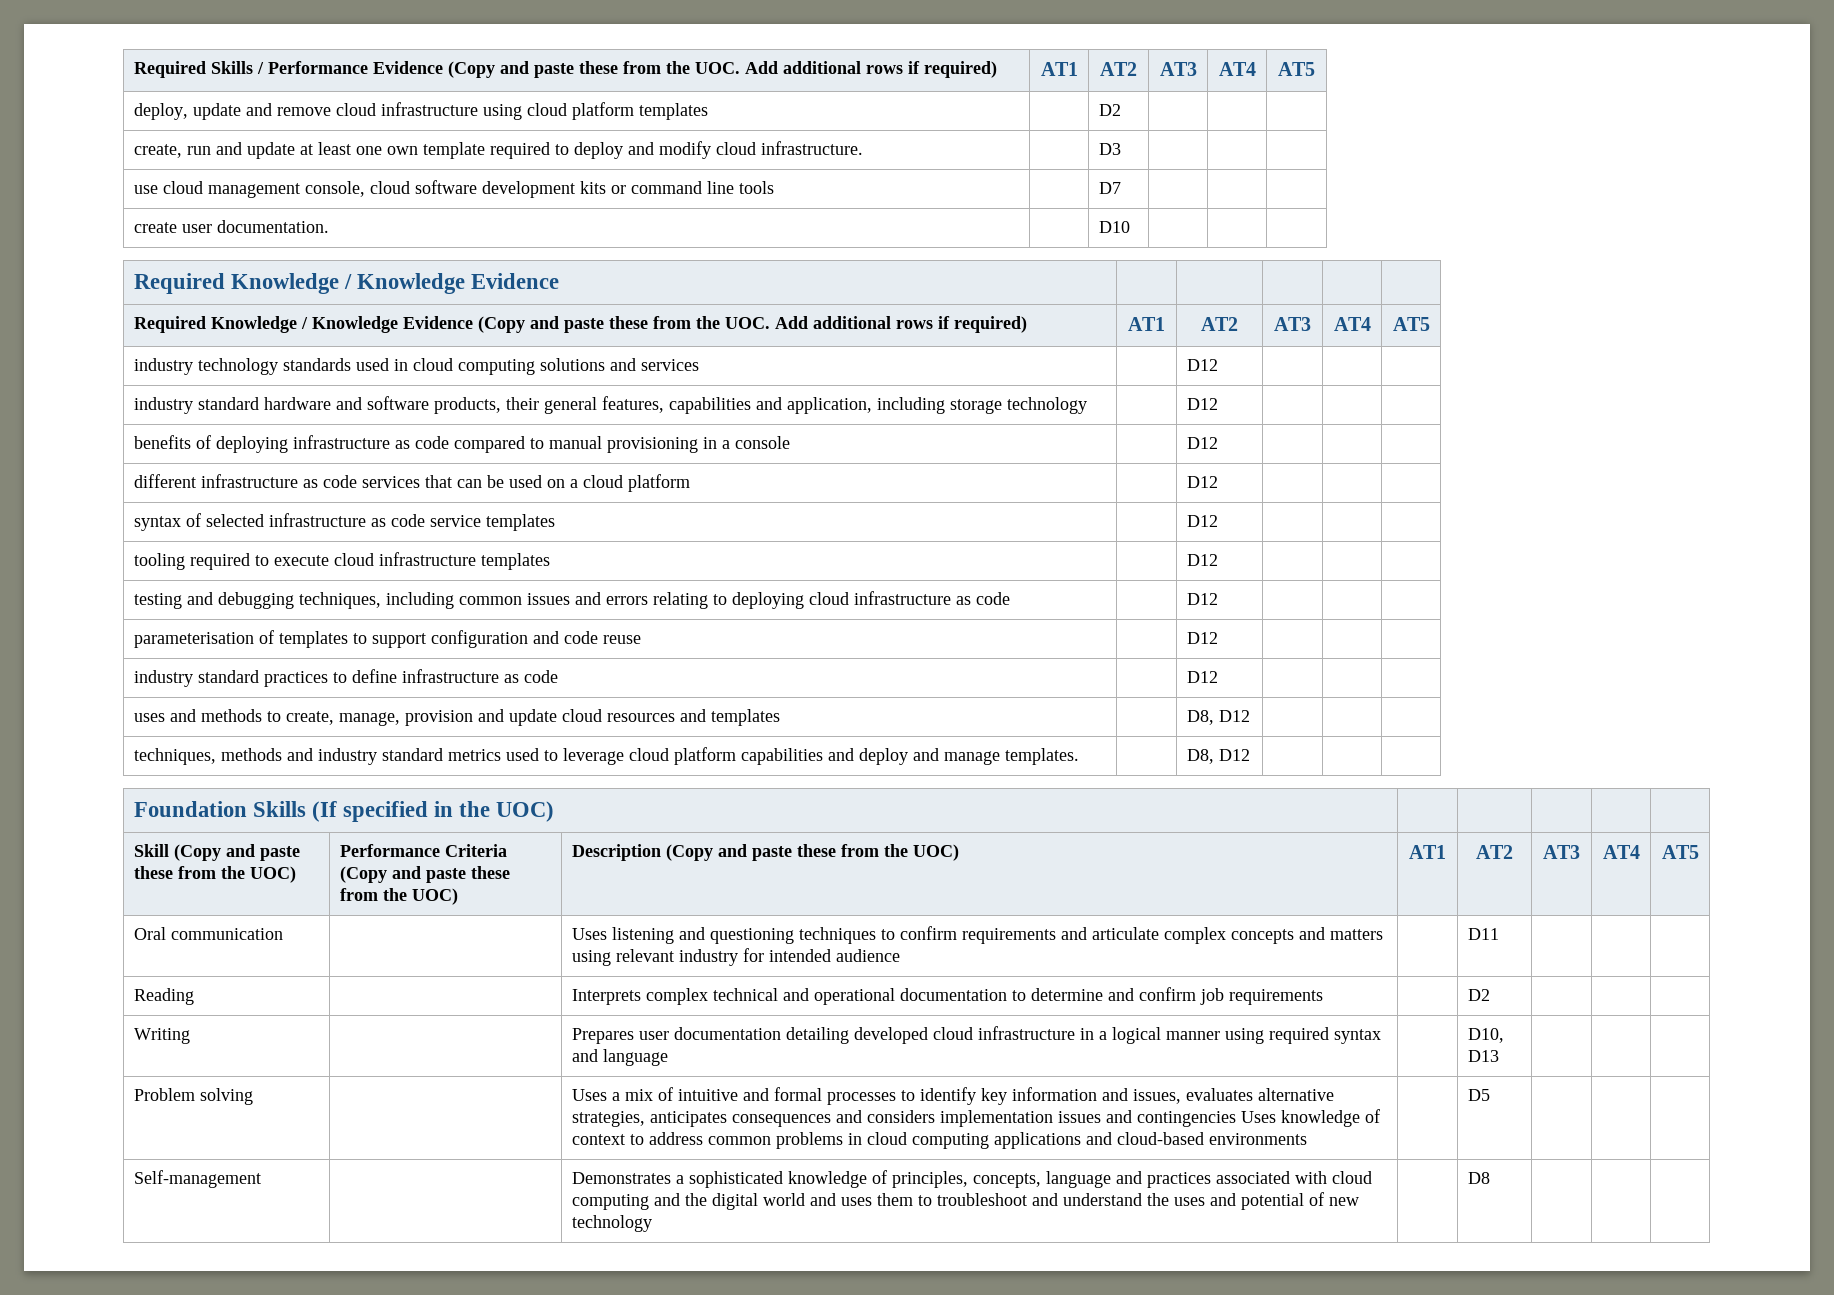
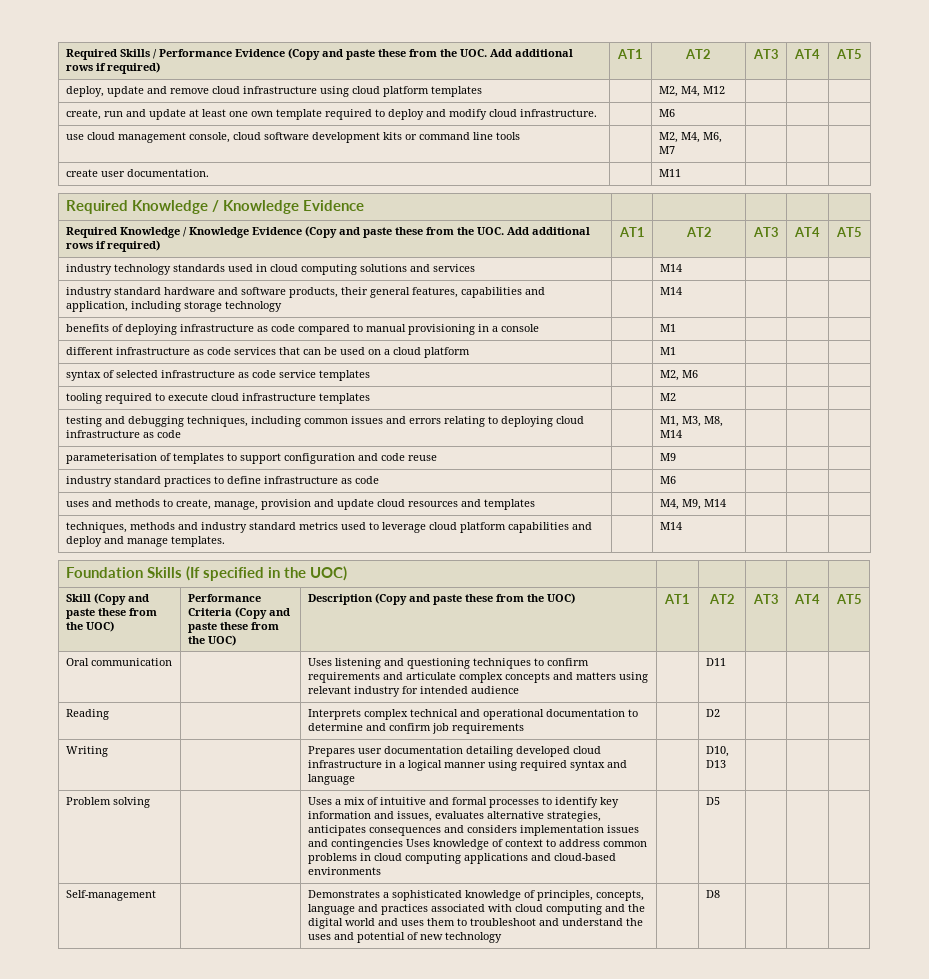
- deploy, update and remove cloud infrastructure using cloud platform templates | | D2 | | |
+ deploy, update and remove cloud infrastructure using cloud platform templates | | M2, M4, M12 | | |
- create, run and update at least one own template required to deploy and modify cloud infrastructure. | | D3 | | |
+ create, run and update at least one own template required to deploy and modify cloud infrastructure. | | M6 | | |
- use cloud management console, cloud software development kits or command line tools | | D7 | | |
+ use cloud management console, cloud software development kits or command line tools | | M2, M4, M6, M7 | | |
- create user documentation. | | D10 | | |
+ create user documentation. | | M11 | | |
- industry technology standards used in cloud computing solutions and services | | D12 | | |
+ industry technology standards used in cloud computing solutions and services | | M14 | | |
- industry standard hardware and software products, their general features, capabilities and application, including storage technology | | D12 | | |
+ industry standard hardware and software products, their general features, capabilities and application, including storage technology | | M14 | | |
- benefits of deploying infrastructure as code compared to manual provisioning in a console | | D12 | | |
+ benefits of deploying infrastructure as code compared to manual provisioning in a console | | M1 | | |
- different infrastructure as code services that can be used on a cloud platform | | D12 | | |
+ different infrastructure as code services that can be used on a cloud platform | | M1 | | |
- syntax of selected infrastructure as code service templates | | D12 | | |
+ syntax of selected infrastructure as code service templates | | M2, M6 | | |
- tooling required to execute cloud infrastructure templates | | D12 | | |
+ tooling required to execute cloud infrastructure templates | | M2 | | |
- testing and debugging techniques, including common issues and errors relating to deploying cloud infrastructure as code | | D12 | | |
+ testing and debugging techniques, including common issues and errors relating to deploying cloud infrastructure as code | | M1, M3, M8, M14 | | |
- parameterisation of templates to support configuration and code reuse | | D12 | | |
+ parameterisation of templates to support configuration and code reuse | | M9 | | |
- industry standard practices to define infrastructure as code | | D12 | | |
+ industry standard practices to define infrastructure as code | | M6 | | |
- uses and methods to create, manage, provision and update cloud resources and templates | | D8, D12 | | |
+ uses and methods to create, manage, provision and update cloud resources and templates | | M4, M9, M14 | | |
- techniques, methods and industry standard metrics used to leverage cloud platform capabilities and deploy and manage templates. | | D8, D12 | | |
+ techniques, methods and industry standard metrics used to leverage cloud platform capabilities and deploy and manage templates. | | M14 | | |

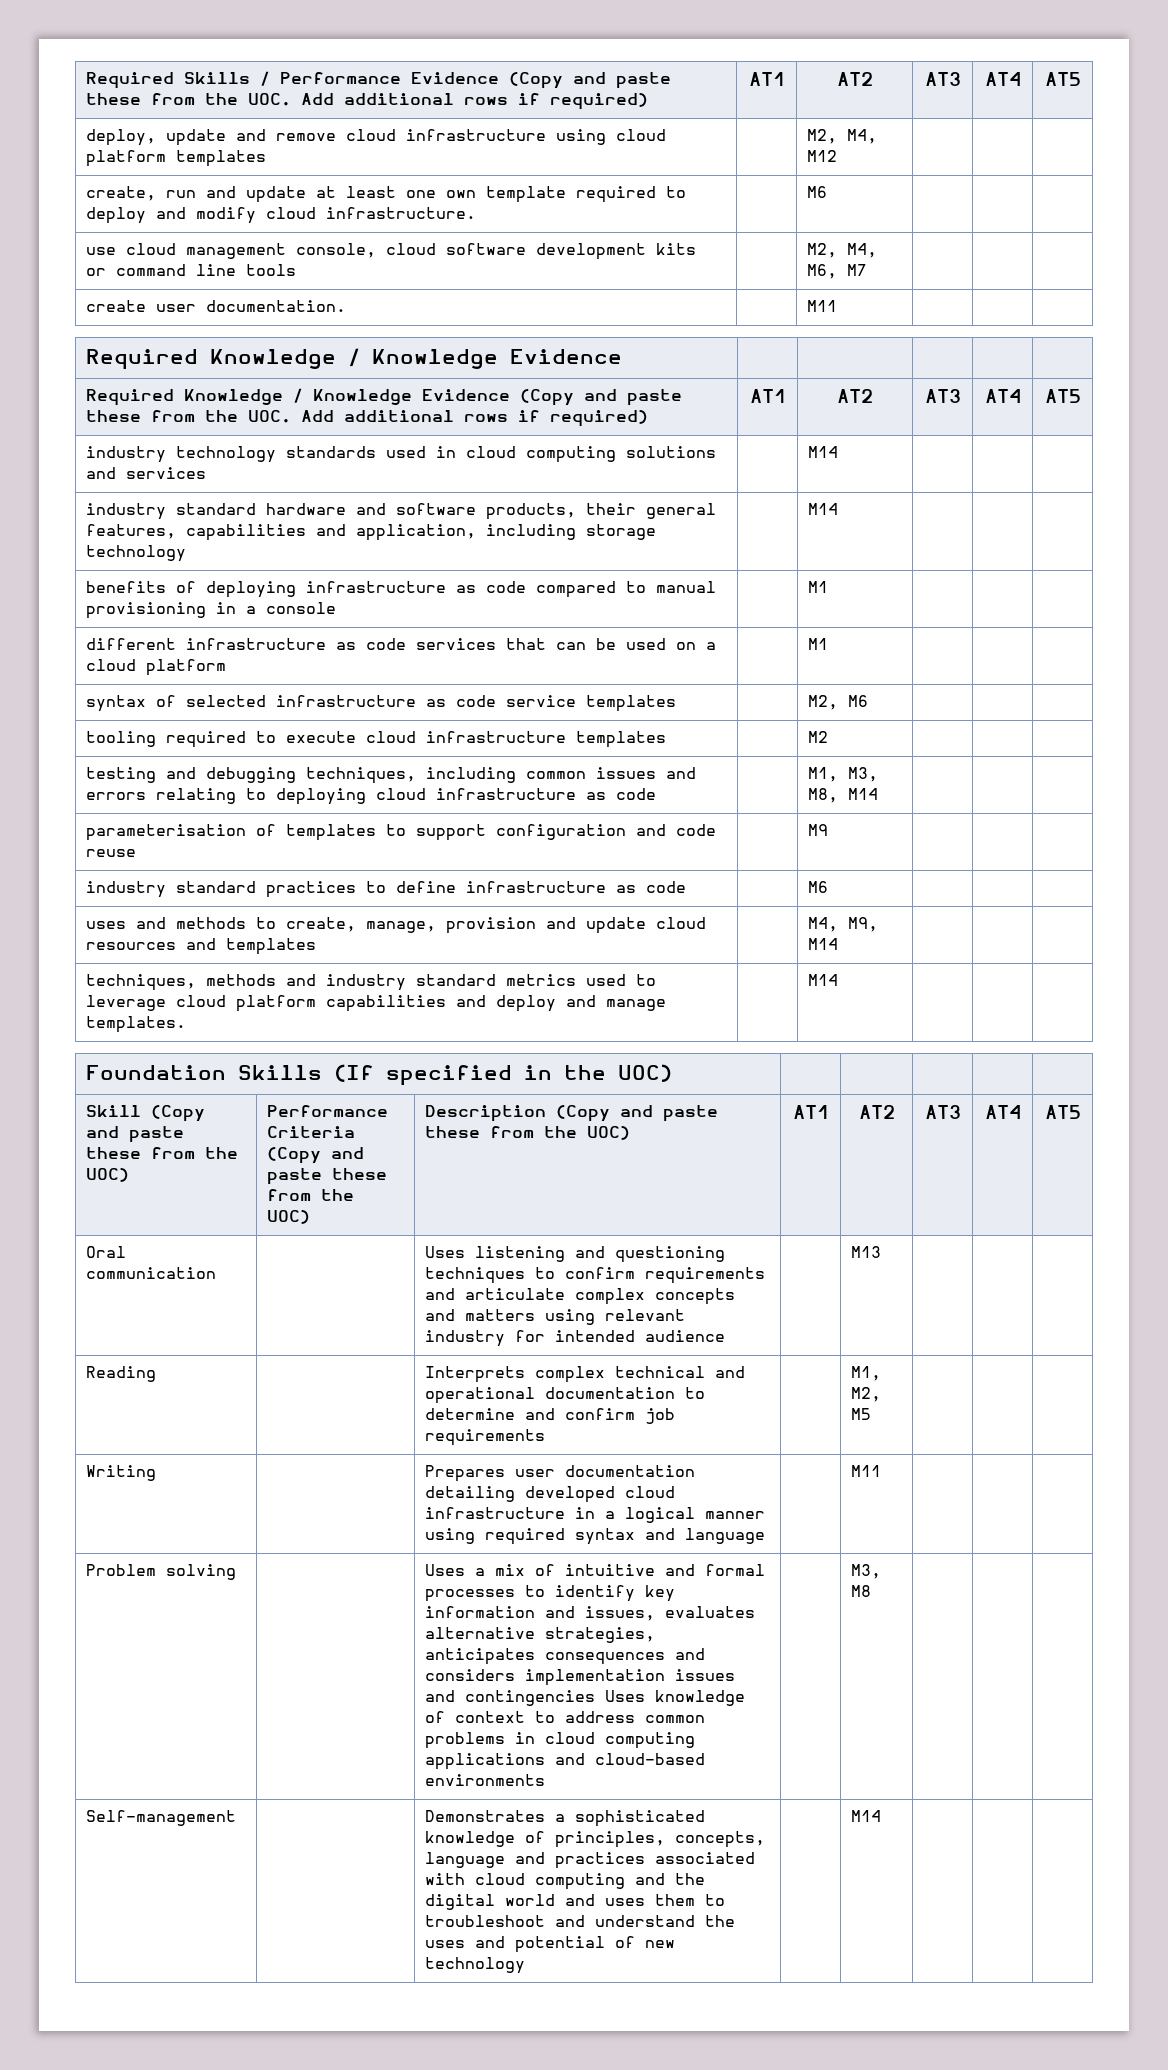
- Oral communication | | Uses listening and questioning techniques to confirm requirements and articulate complex concepts and matters using relevant industry for intended audience | | D11 | | |
+ Oral communication | | Uses listening and questioning techniques to confirm requirements and articulate complex concepts and matters using relevant industry for intended audience | | M13 | | |
- Reading | | Interprets complex technical and operational documentation to determine and confirm job requirements | | D2 | | |
+ Reading | | Interprets complex technical and operational documentation to determine and confirm job requirements | | M1, M2, M5 | | |
- Writing | | Prepares user documentation detailing developed cloud infrastructure in a logical manner using required syntax and language | | D10, D13 | | |
+ Writing | | Prepares user documentation detailing developed cloud infrastructure in a logical manner using required syntax and language | | M11 | | |
- D5
+ M3, M8
- Self-management | | Demonstrates a sophisticated knowledge of principles, concepts, language and practices associated with cloud computing and the digital world and uses them to troubleshoot and understand the uses and potential of new technology | | D8 | | |
+ Self-management | | Demonstrates a sophisticated knowledge of principles, concepts, language and practices associated with cloud computing and the digital world and uses them to troubleshoot and understand the uses and potential of new technology | | M14 | | |

